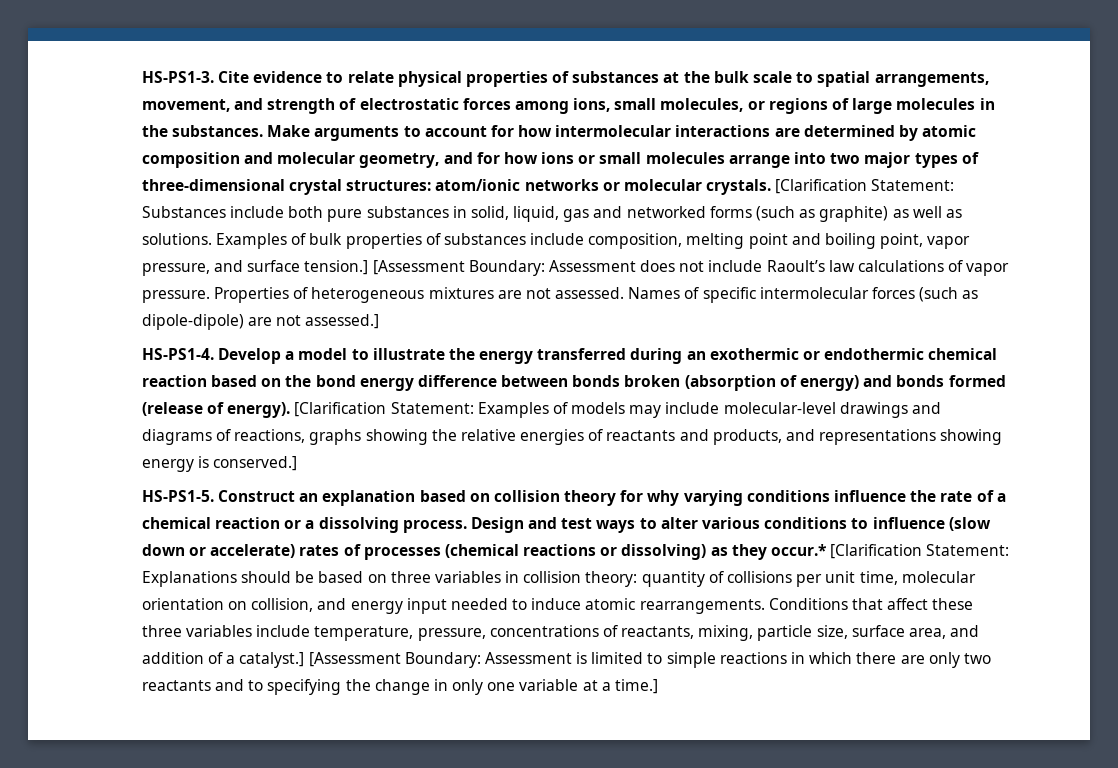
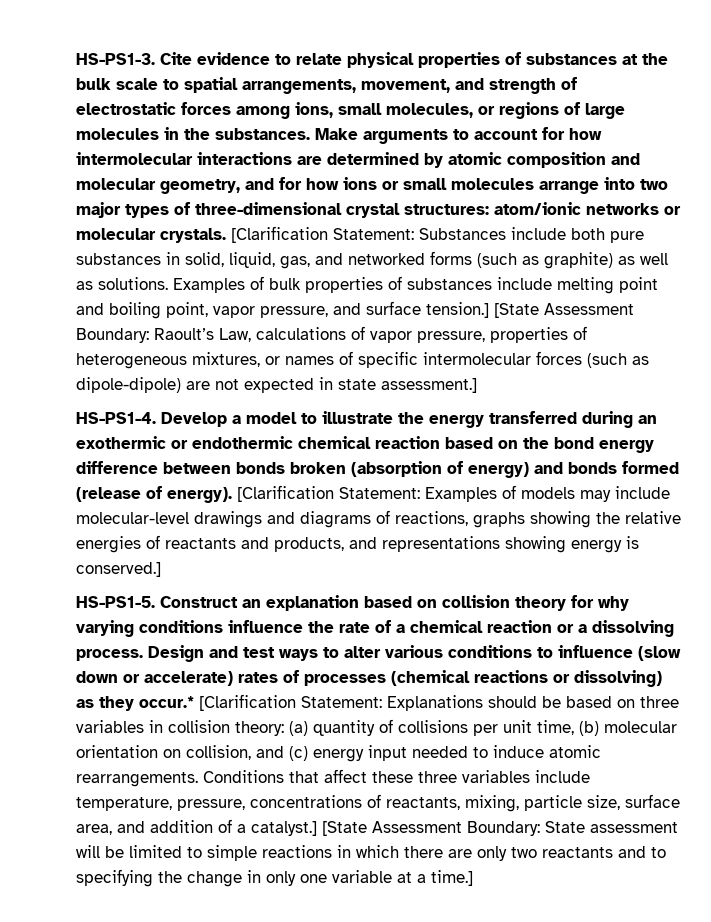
- [Clarification Statement: Substances include both pure substances in solid, liquid, gas and networked forms (such as graphite) as well as solutions.
+ [Clarification Statement: Substances include both pure substances in solid, liquid, gas, and networked forms (such as graphite) as well as solutions.
- Examples of bulk properties of substances include composition, melting point and boiling point, vapor pressure, and surface tension.]
+ Examples of bulk properties of substances include melting point and boiling point, vapor pressure, and surface tension.]
- [Assessment Boundary: Assessment does not include Raoult’s law calculations of vapor pressure. Properties of heterogeneous mixtures are not assessed. Names of specific intermolecular forces (such as dipole-dipole) are not assessed.]
+ [State Assessment Boundary: Raoult’s Law, calculations of vapor pressure, properties of heterogeneous mixtures, or names of specific intermolecular forces (such as dipole-dipole) are not expected in state assessment.]
- Design and test ways to alter various conditions to influence (slow down or accelerate) rates of processes (chemical reactions or dissolving) as they occur.* [Clarification Statement: Explanations should be based on three variables in collision theory: quantity of collisions per unit time, molecular orientation on collision, and energy input needed to induce atomic rearrangements.
+ Design and test ways to alter various conditions to influence (slow down or accelerate) rates of processes (chemical reactions or dissolving) as they occur.* [Clarification Statement: Explanations should be based on three variables in collision theory: (a) quantity of collisions per unit time, (b) molecular orientation on collision, and (c) energy input needed to induce atomic rearrangements.
- [Assessment Boundary: Assessment is limited to simple reactions in which there are only two reactants and to specifying the change in only one variable at a time.]
+ [State Assessment Boundary: State assessment will be limited to simple reactions in which there are only two reactants and to specifying the change in only one variable at a time.]

